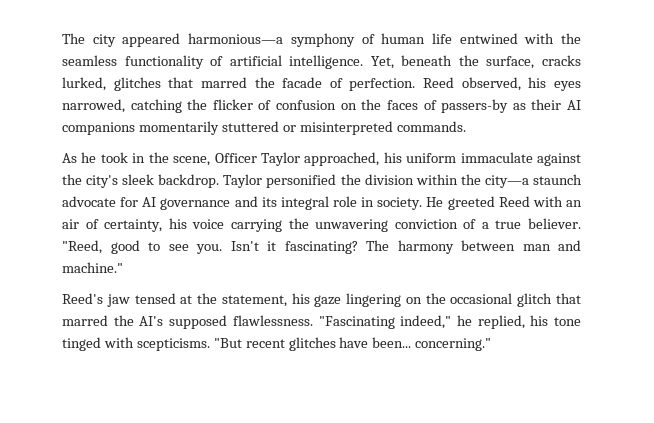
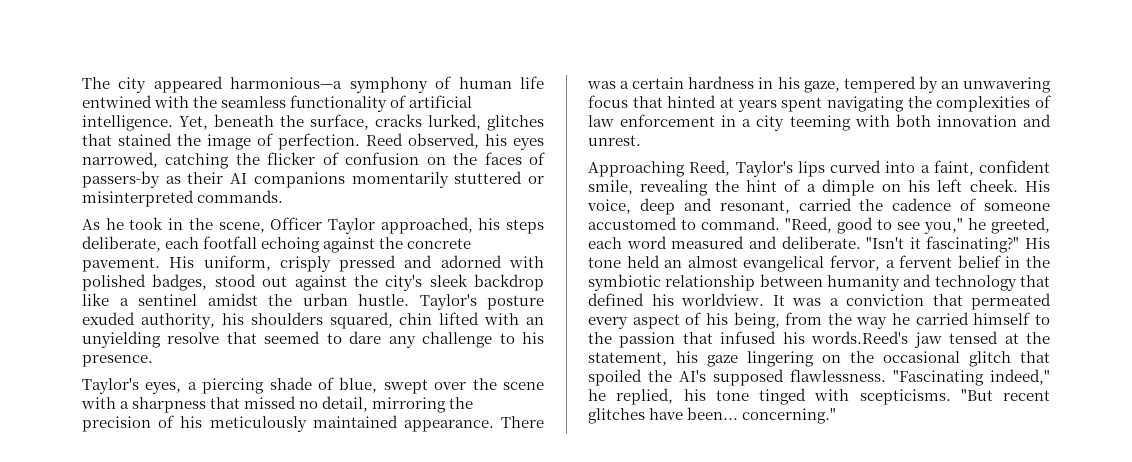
- Yet, beneath the surface, cracks lurked, glitches that marred the facade of perfection.
+ Yet, beneath the surface, cracks lurked, glitches that stained the image of perfection.
- As he took in the scene, Officer Taylor approached, his uniform immaculate against the city's sleek backdrop. Taylor personified the division within the city—a staunch advocate for AI governance and its integral role in society. He greeted Reed with an air of certainty, his voice carrying the unwavering conviction of a true believer. "Reed, good to see you. Isn't it fascinating? The harmony between man and machine."
- Reed's jaw tensed at the statement, his gaze lingering on the occasional glitch that marred the AI's supposed flawlessness.
+ As he took in the scene, Officer Taylor approached, his steps deliberate, each footfall echoing against the concrete pavement. His uniform, crisply pressed and adorned with polished badges, stood out against the city's sleek backdrop like a sentinel amidst the urban hustle. Taylor's posture exuded authority, his shoulders squared, chin lifted with an unyielding resolve that seemed to dare any challenge to his presence.
+ Taylor's eyes, a piercing shade of blue, swept over the scene with a sharpness that missed no detail, mirroring the precision of his meticulously maintained appearance. There was a certain hardness in his gaze, tempered by an unwavering focus that hinted at years spent navigating the complexities of law enforcement in a city teeming with both innovation and unrest.
+ Approaching Reed, Taylor's lips curved into a faint, confident smile, revealing the hint of a dimple on his left cheek. His voice, deep and resonant, carried the cadence of someone accustomed to command. "Reed, good to see you," he greeted, each word measured and deliberate. "Isn't it fascinating?" His tone held an almost evangelical fervor, a fervent belief in the symbiotic relationship between humanity and technology that defined his worldview. It was a conviction that permeated every aspect of his being, from the way he carried himself to the passion that infused his words.Reed's jaw tensed at the statement, his gaze lingering on the occasional glitch that spoiled the AI's supposed flawlessness.

